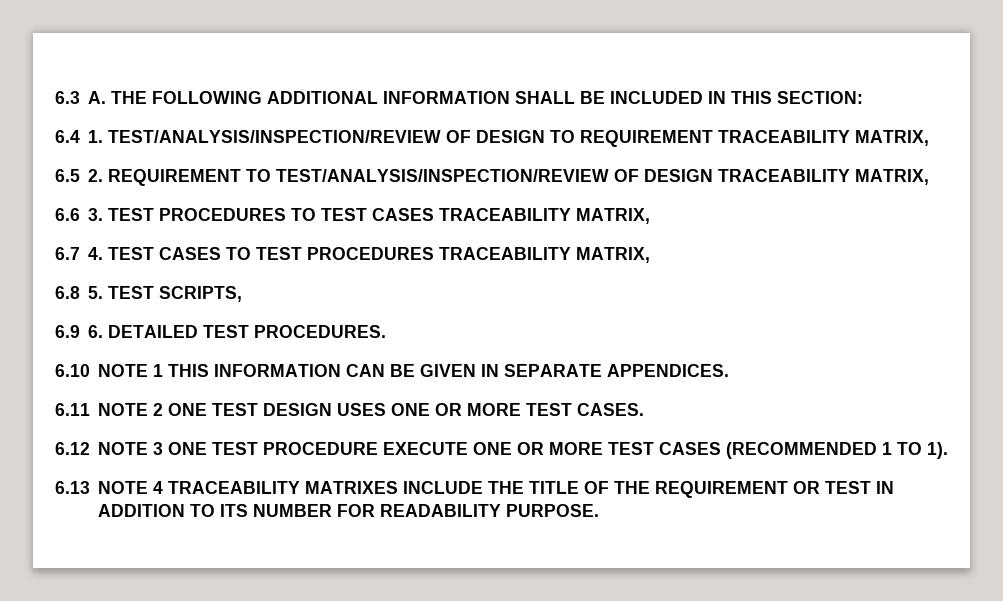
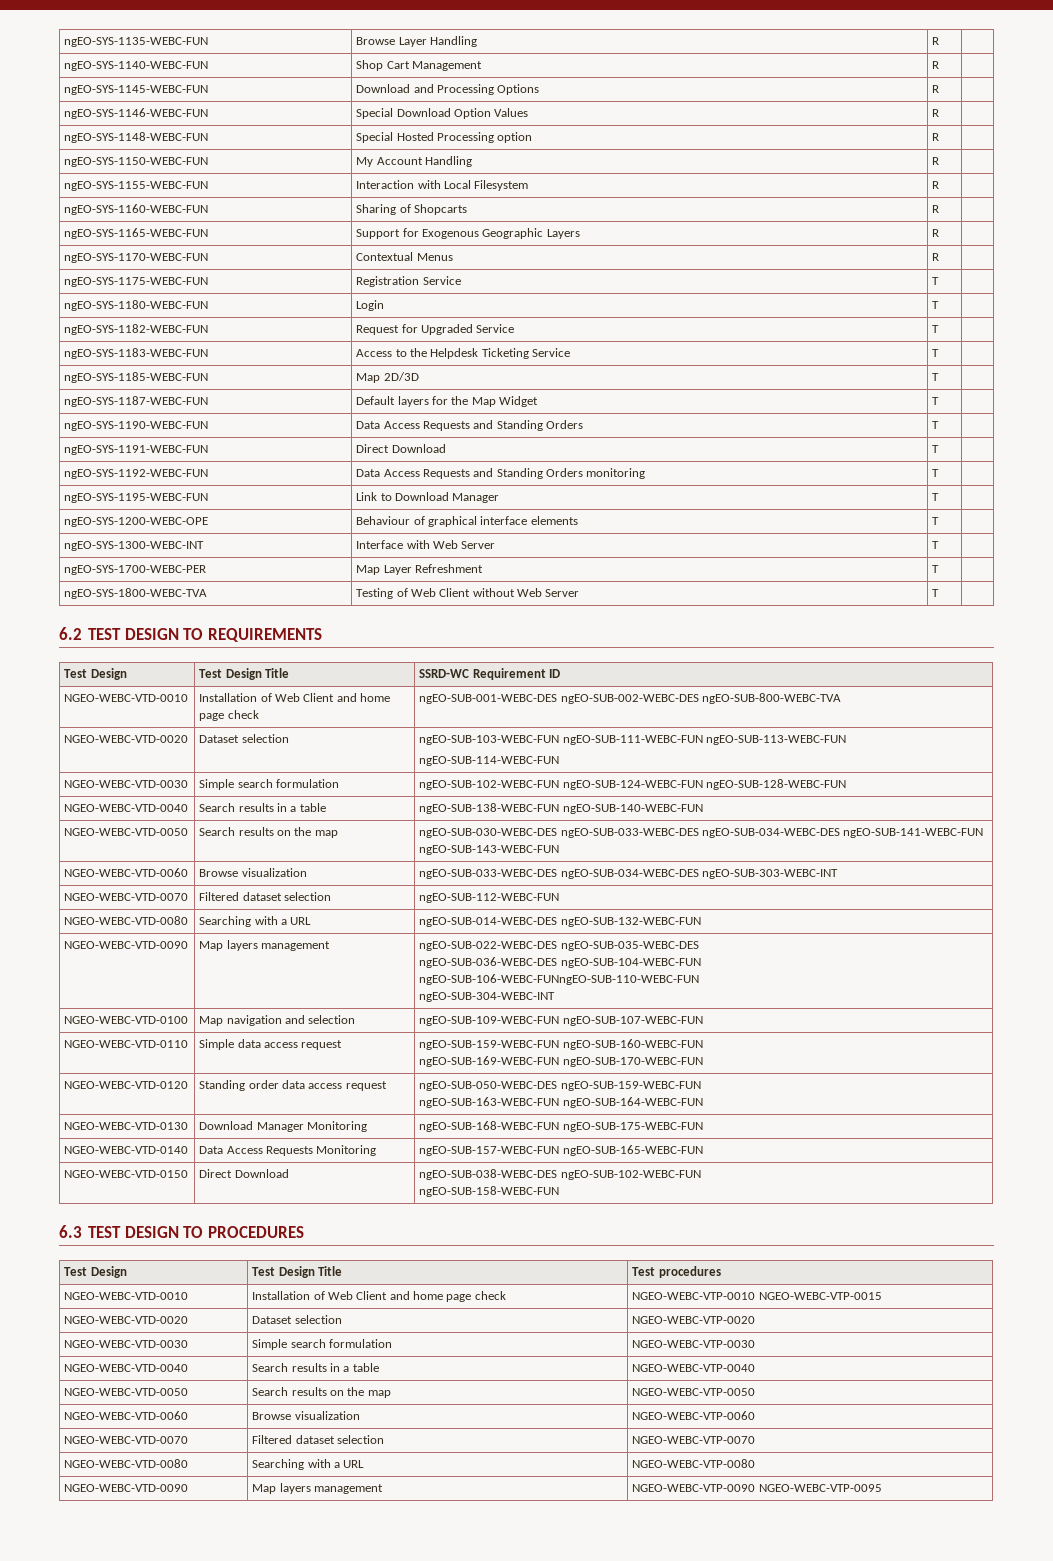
- 6.3 A. THE FOLLOWING ADDITIONAL INFORMATION SHALL BE INCLUDED IN THIS SECTION:
- 6.4 1. TEST/ANALYSIS/INSPECTION/REVIEW OF DESIGN TO REQUIREMENT TRACEABILITY MATRIX,
- 6.5 2. REQUIREMENT TO TEST/ANALYSIS/INSPECTION/REVIEW OF DESIGN TRACEABILITY MATRIX,
- 6.6 3. TEST PROCEDURES TO TEST CASES TRACEABILITY MATRIX,
- 6.7 4. TEST CASES TO TEST PROCEDURES TRACEABILITY MATRIX,
- 6.8 5. TEST SCRIPTS,
- 6.9 6. DETAILED TEST PROCEDURES.
- 6.10 NOTE 1 THIS INFORMATION CAN BE GIVEN IN SEPARATE APPENDICES.
- 6.11 NOTE 2 ONE TEST DESIGN USES ONE OR MORE TEST CASES.
- 6.12 NOTE 3 ONE TEST PROCEDURE EXECUTE ONE OR MORE TEST CASES (RECOMMENDED 1 TO 1).
- 6.13 NOTE 4 TRACEABILITY MATRIXES INCLUDE THE TITLE OF THE REQUIREMENT OR TEST IN ADDITION TO ITS NUMBER FOR READABILITY PURPOSE.
+ ngEO-SYS-1135-WEBC-FUN | Browse Layer Handling | R |
+ ngEO-SYS-1140-WEBC-FUN | Shop Cart Management | R |
+ ngEO-SYS-1145-WEBC-FUN | Download and Processing Options | R |
+ ngEO-SYS-1146-WEBC-FUN | Special Download Option Values | R |
+ ngEO-SYS-1148-WEBC-FUN | Special Hosted Processing option | R |
+ ngEO-SYS-1150-WEBC-FUN | My Account Handling | R |
+ ngEO-SYS-1155-WEBC-FUN | Interaction with Local Filesystem | R |
+ ngEO-SYS-1160-WEBC-FUN | Sharing of Shopcarts | R |
+ ngEO-SYS-1165-WEBC-FUN | Support for Exogenous Geographic Layers | R |
+ ngEO-SYS-1170-WEBC-FUN | Contextual Menus | R |
+ ngEO-SYS-1175-WEBC-FUN | Registration Service | T |
+ ngEO-SYS-1180-WEBC-FUN | Login | T |
+ ngEO-SYS-1182-WEBC-FUN | Request for Upgraded Service | T |
+ ngEO-SYS-1183-WEBC-FUN | Access to the Helpdesk Ticketing Service | T |
+ ngEO-SYS-1185-WEBC-FUN | Map 2D/3D | T |
+ ngEO-SYS-1187-WEBC-FUN | Default layers for the Map Widget | T |
+ ngEO-SYS-1190-WEBC-FUN | Data Access Requests and Standing Orders | T |
+ ngEO-SYS-1191-WEBC-FUN | Direct Download | T |
+ ngEO-SYS-1192-WEBC-FUN | Data Access Requests and Standing Orders monitoring | T |
+ ngEO-SYS-1195-WEBC-FUN | Link to Download Manager | T |
+ ngEO-SYS-1200-WEBC-OPE | Behaviour of graphical interface elements | T |
+ ngEO-SYS-1300-WEBC-INT | Interface with Web Server | T |
+ ngEO-SYS-1700-WEBC-PER | Map Layer Refreshment | T |
+ ngEO-SYS-1800-WEBC-TVA | Testing of Web Client without Web Server | T |
+ 6.2 TEST DESIGN TO REQUIREMENTS
+ Test Design | Test Design Title | SSRD-WC Requirement ID
+ NGEO-WEBC-VTD-0010 | Installation of Web Client and home page check | ngEO-SUB-001-WEBC-DES ngEO-SUB-002-WEBC-DES ngEO-SUB-800-WEBC-TVA
+ NGEO-WEBC-VTD-0020 | Dataset selection | ngEO-SUB-103-WEBC-FUN ngEO-SUB-111-WEBC-FUN ngEO-SUB-113-WEBC-FUN
+ ngEO-SUB-114-WEBC-FUN
+ NGEO-WEBC-VTD-0030 | Simple search formulation | ngEO-SUB-102-WEBC-FUN ngEO-SUB-124-WEBC-FUN ngEO-SUB-128-WEBC-FUN
+ NGEO-WEBC-VTD-0040 | Search results in a table | ngEO-SUB-138-WEBC-FUN ngEO-SUB-140-WEBC-FUN
+ NGEO-WEBC-VTD-0050 | Search results on the map | ngEO-SUB-030-WEBC-DES ngEO-SUB-033-WEBC-DES ngEO-SUB-034-WEBC-DES ngEO-SUB-141-WEBC-FUN ngEO-SUB-143-WEBC-FUN
+ NGEO-WEBC-VTD-0060 | Browse visualization | ngEO-SUB-033-WEBC-DES ngEO-SUB-034-WEBC-DES ngEO-SUB-303-WEBC-INT
+ NGEO-WEBC-VTD-0070 | Filtered dataset selection | ngEO-SUB-112-WEBC-FUN
+ NGEO-WEBC-VTD-0080 | Searching with a URL | ngEO-SUB-014-WEBC-DES ngEO-SUB-132-WEBC-FUN
+ NGEO-WEBC-VTD-0090 | Map layers management | ngEO-SUB-022-WEBC-DES ngEO-SUB-035-WEBC-DES
+ ngEO-SUB-036-WEBC-DES ngEO-SUB-104-WEBC-FUN
+ ngEO-SUB-106-WEBC-FUNngEO-SUB-110-WEBC-FUN
+ ngEO-SUB-304-WEBC-INT
+ NGEO-WEBC-VTD-0100 | Map navigation and selection | ngEO-SUB-109-WEBC-FUN ngEO-SUB-107-WEBC-FUN
+ NGEO-WEBC-VTD-0110 | Simple data access request | ngEO-SUB-159-WEBC-FUN ngEO-SUB-160-WEBC-FUN
+ ngEO-SUB-169-WEBC-FUN ngEO-SUB-170-WEBC-FUN
+ NGEO-WEBC-VTD-0120 | Standing order data access request | ngEO-SUB-050-WEBC-DES ngEO-SUB-159-WEBC-FUN
+ ngEO-SUB-163-WEBC-FUN ngEO-SUB-164-WEBC-FUN
+ NGEO-WEBC-VTD-0130 | Download Manager Monitoring | ngEO-SUB-168-WEBC-FUN ngEO-SUB-175-WEBC-FUN
+ NGEO-WEBC-VTD-0140 | Data Access Requests Monitoring | ngEO-SUB-157-WEBC-FUN ngEO-SUB-165-WEBC-FUN
+ NGEO-WEBC-VTD-0150 | Direct Download | ngEO-SUB-038-WEBC-DES ngEO-SUB-102-WEBC-FUN
+ ngEO-SUB-158-WEBC-FUN
+ 6.3 TEST DESIGN TO PROCEDURES
+ Test Design | Test Design Title | Test procedures
+ NGEO-WEBC-VTD-0010 | Installation of Web Client and home page check | NGEO-WEBC-VTP-0010 NGEO-WEBC-VTP-0015
+ NGEO-WEBC-VTD-0020 | Dataset selection | NGEO-WEBC-VTP-0020
+ NGEO-WEBC-VTD-0030 | Simple search formulation | NGEO-WEBC-VTP-0030
+ NGEO-WEBC-VTD-0040 | Search results in a table | NGEO-WEBC-VTP-0040
+ NGEO-WEBC-VTD-0050 | Search results on the map | NGEO-WEBC-VTP-0050
+ NGEO-WEBC-VTD-0060 | Browse visualization | NGEO-WEBC-VTP-0060
+ NGEO-WEBC-VTD-0070 | Filtered dataset selection | NGEO-WEBC-VTP-0070
+ NGEO-WEBC-VTD-0080 | Searching with a URL | NGEO-WEBC-VTP-0080
+ NGEO-WEBC-VTD-0090 | Map layers management | NGEO-WEBC-VTP-0090 NGEO-WEBC-VTP-0095

